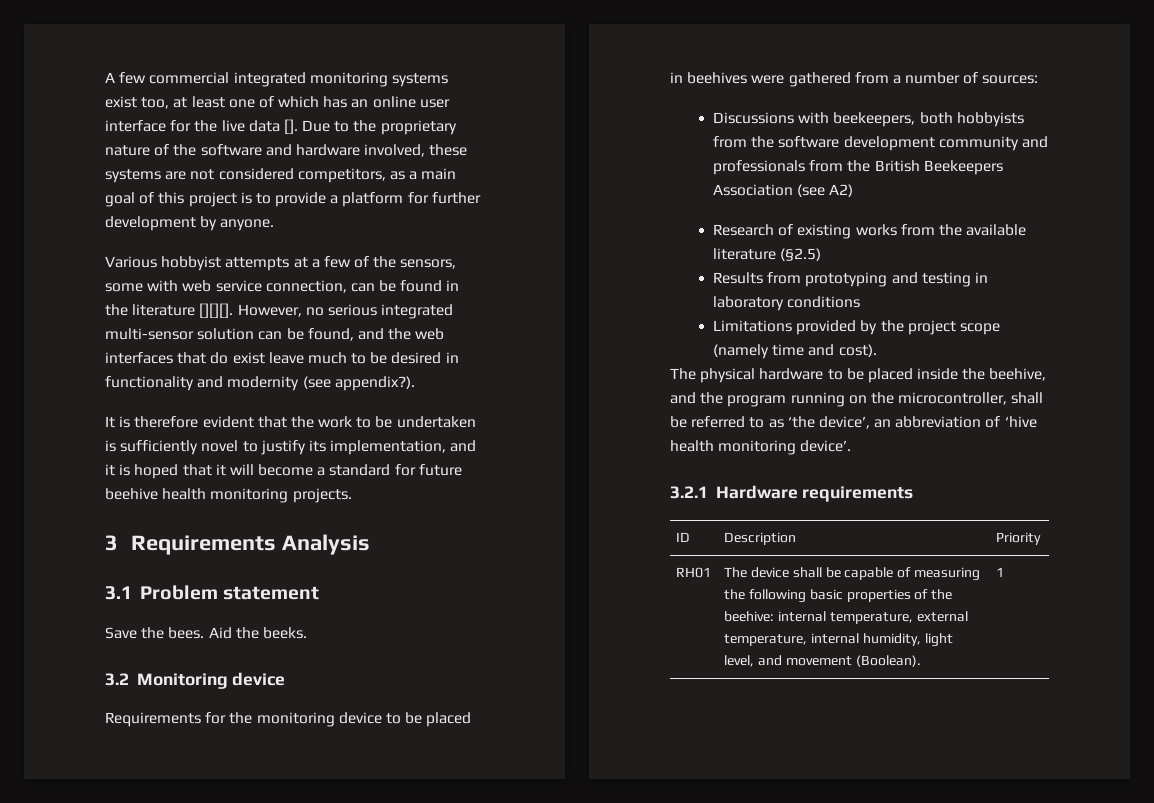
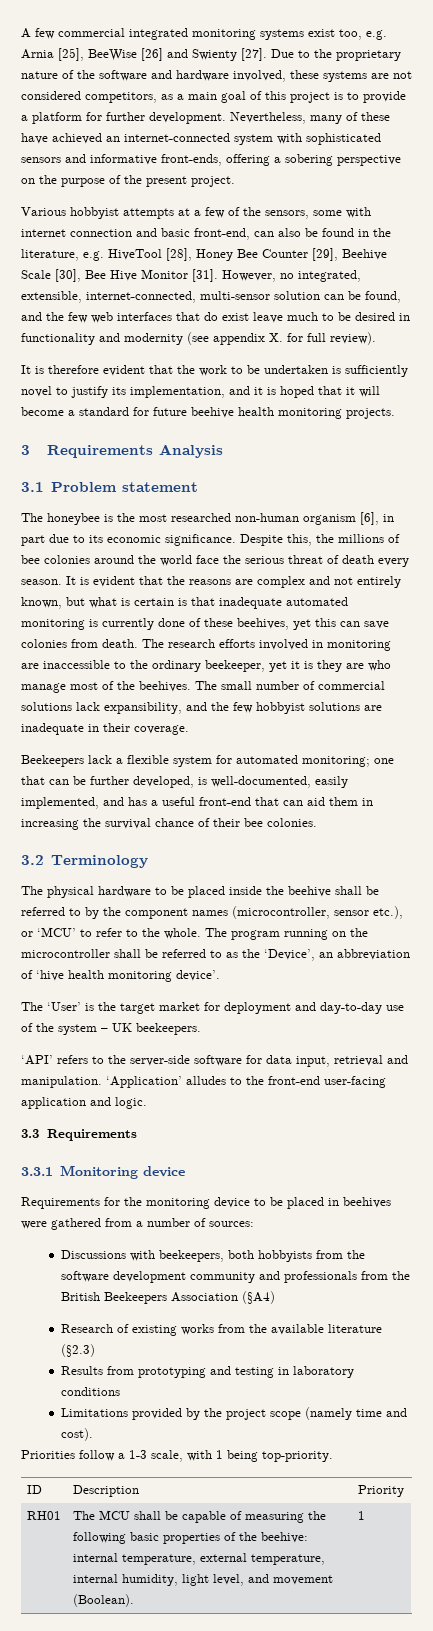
- A few commercial integrated monitoring systems exist too, at least one of which has an online user interface for the live data [].
+ A few commercial integrated monitoring systems exist too, e.g. Arnia [25], BeeWise [26] and Swienty [27].
- Due to the proprietary nature of the software and hardware involved, these systems are not considered competitors, as a main goal of this project is to provide a platform for further development by anyone.
+ Due to the proprietary nature of the software and hardware involved, these systems are not considered competitors, as a main goal of this project is to provide a platform for further development. Nevertheless, many of these have achieved an internet-connected system with sophisticated sensors and informative front-ends, offering a sobering perspective on the purpose of the present project.
- Various hobbyist attempts at a few of the sensors, some with web service connection, can be found in the literature [][][]. However, no serious integrated multi-sensor solution can be found, and the web interfaces that do exist leave much to be desired in functionality and modernity (see appendix?).
+ Various hobbyist attempts at a few of the sensors, some with internet connection and basic front-end, can also be found in the literature, e.g. HiveTool [28], Honey Bee Counter [29], Beehive Scale [30], Bee Hive Monitor [31]. However, no integrated, extensible, internet-connected, multi-sensor solution can be found, and the few web interfaces that do exist leave much to be desired in functionality and modernity (see appendix X. for full review).
- Save the bees. Aid the beeks.
- 3.2 Monitoring device
+ The honeybee is the most researched non-human organism [6], in part due to its economic significance. Despite this, the millions of bee colonies around the world face the serious threat of death every season. It is evident that the reasons are complex and not entirely known, but what is certain is that inadequate automated monitoring is currently done of these beehives, yet this can save colonies from death. The research efforts involved in monitoring are inaccessible to the ordinary beekeeper, yet it is they are who manage most of the beehives. The small number of commercial solutions lack expansibility, and the few hobbyist solutions are inadequate in their coverage.
+ Beekeepers lack a flexible system for automated monitoring; one that can be further developed, is well-documented, easily implemented, and has a useful front-end that can aid them in increasing the survival chance of their bee colonies.
+ 3.2 Terminology
+ The physical hardware to be placed inside the beehive shall be referred to by the component names (microcontroller, sensor etc.), or ‘MCU’ to refer to the whole. The program running on the microcontroller shall be referred to as the ‘Device’, an abbreviation of ‘hive health monitoring device’.
+ The ‘User’ is the target market for deployment and day-to-day use of the system – UK beekeepers.
+ ‘API’ refers to the server-side software for data input, retrieval and manipulation. ‘Application’ alludes to the front-end user-facing application and logic.
+ 3.3 Requirements
+ 3.3.1 Monitoring device
- Discussions with beekeepers, both hobbyists from the software development community and professionals from the British Beekeepers Association (see A2)
+ Discussions with beekeepers, both hobbyists from the software development community and professionals from the British Beekeepers Association (§A4)
- Research of existing works from the available literature (§2.5)
+ Research of existing works from the available literature (§2.3)
- The physical hardware to be placed inside the beehive, and the program running on the microcontroller, shall be referred to as ‘the device’, an abbreviation of ‘hive health monitoring device’.
- 3.2.1 Hardware requirements
+ Priorities follow a 1-3 scale, with 1 being top-priority.
- RH01 | The device shall be capable of measuring the following basic properties of the beehive: internal temperature, external temperature, internal humidity, light level, and movement (Boolean). | 1
+ RH01 | The MCU shall be capable of measuring the following basic properties of the beehive: internal temperature, external temperature, internal humidity, light level, and movement (Boolean). | 1

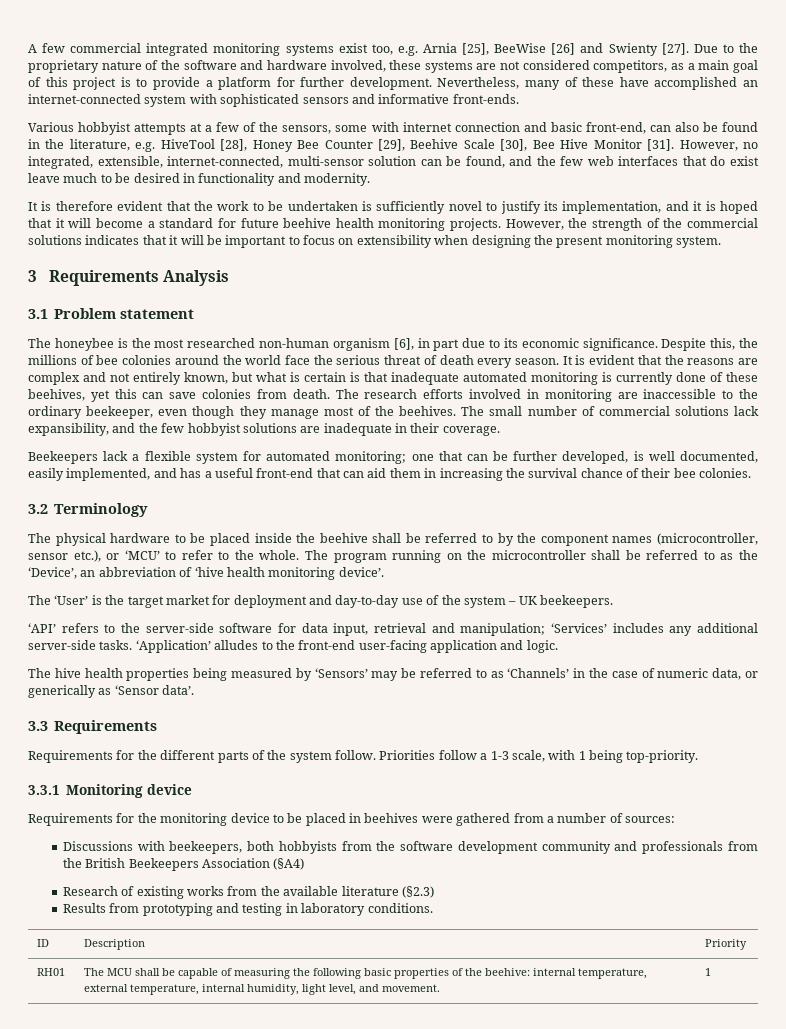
- Nevertheless, many of these have achieved an internet-connected system with sophisticated sensors and informative front-ends, offering a sobering perspective on the purpose of the present project.
+ Nevertheless, many of these have accomplished an internet-connected system with sophisticated sensors and informative front-ends.
- However, no integrated, extensible, internet-connected, multi-sensor solution can be found, and the few web interfaces that do exist leave much to be desired in functionality and modernity (see appendix X. for full review).
+ However, no integrated, extensible, internet-connected, multi-sensor solution can be found, and the few web interfaces that do exist leave much to be desired in functionality and modernity.
+ However, the strength of the commercial solutions indicates that it will be important to focus on extensibility when designing the present monitoring system.
- The research efforts involved in monitoring are inaccessible to the ordinary beekeeper, yet it is they are who manage most of the beehives.
+ The research efforts involved in monitoring are inaccessible to the ordinary beekeeper, even though they manage most of the beehives.
- Beekeepers lack a flexible system for automated monitoring; one that can be further developed, is well-documented, easily implemented, and has a useful front-end that can aid them in increasing the survival chance of their bee colonies.
+ Beekeepers lack a flexible system for automated monitoring; one that can be further developed, is well documented, easily implemented, and has a useful front-end that can aid them in increasing the survival chance of their bee colonies.
- ‘API’ refers to the server-side software for data input, retrieval and manipulation.
+ ‘API’ refers to the server-side software for data input, retrieval and manipulation; ‘Services’ includes any additional server-side tasks.
+ The hive health properties being measured by ‘Sensors’ may be referred to as ‘Channels’ in the case of numeric data, or generically as ‘Sensor data’.
  3.3 Requirements
+ Requirements for the different parts of the system follow. Priorities follow a 1-3 scale, with 1 being top-priority.
- Results from prototyping and testing in laboratory conditions
- Limitations provided by the project scope (namely time and cost).
- Priorities follow a 1-3 scale, with 1 being top-priority.
+ Results from prototyping and testing in laboratory conditions.
- RH01 | The MCU shall be capable of measuring the following basic properties of the beehive: internal temperature, external temperature, internal humidity, light level, and movement (Boolean). | 1
+ RH01 | The MCU shall be capable of measuring the following basic properties of the beehive: internal temperature, external temperature, internal humidity, light level, and movement. | 1

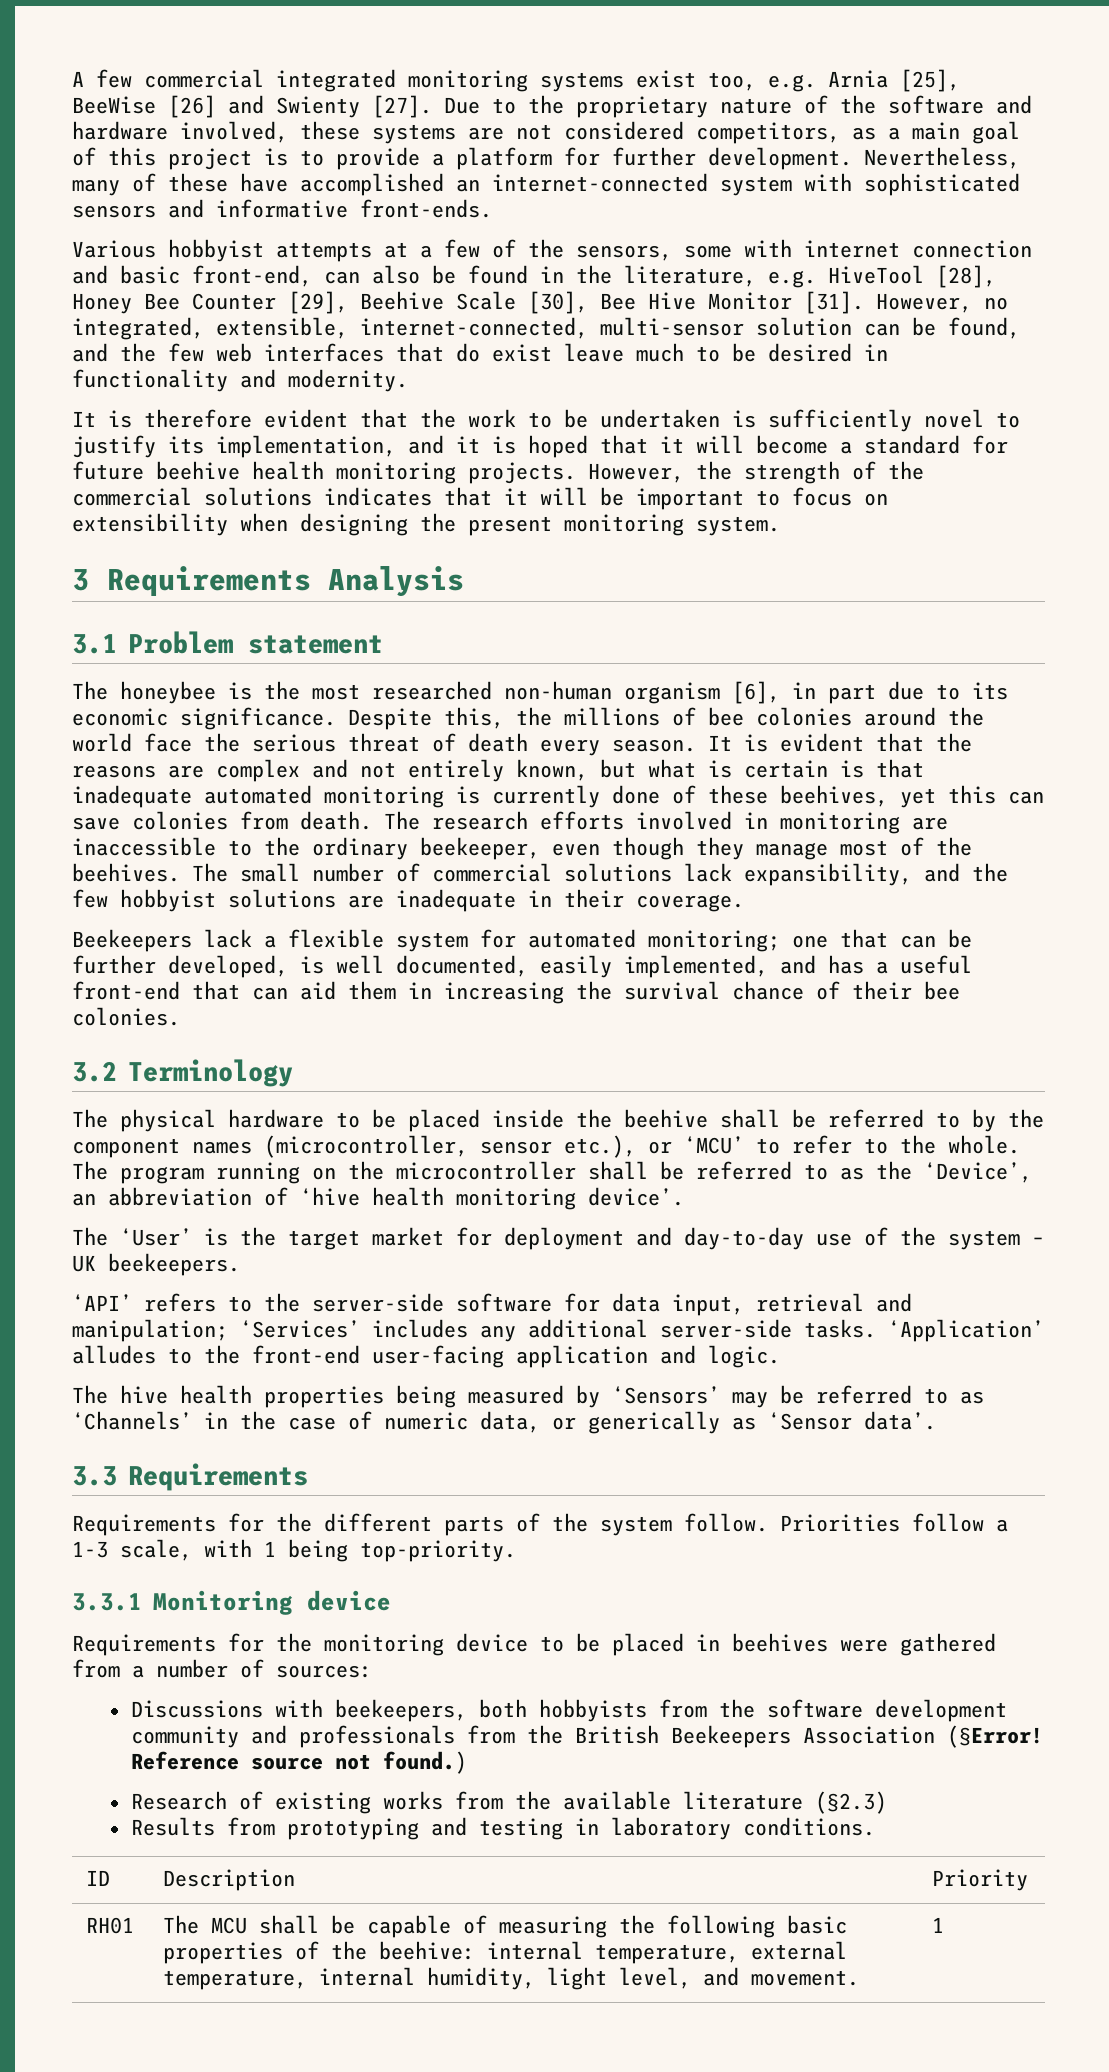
- Discussions with beekeepers, both hobbyists from the software development community and professionals from the British Beekeepers Association (§A4)
+ Discussions with beekeepers, both hobbyists from the software development community and professionals from the British Beekeepers Association (§Error! Reference source not found.)

